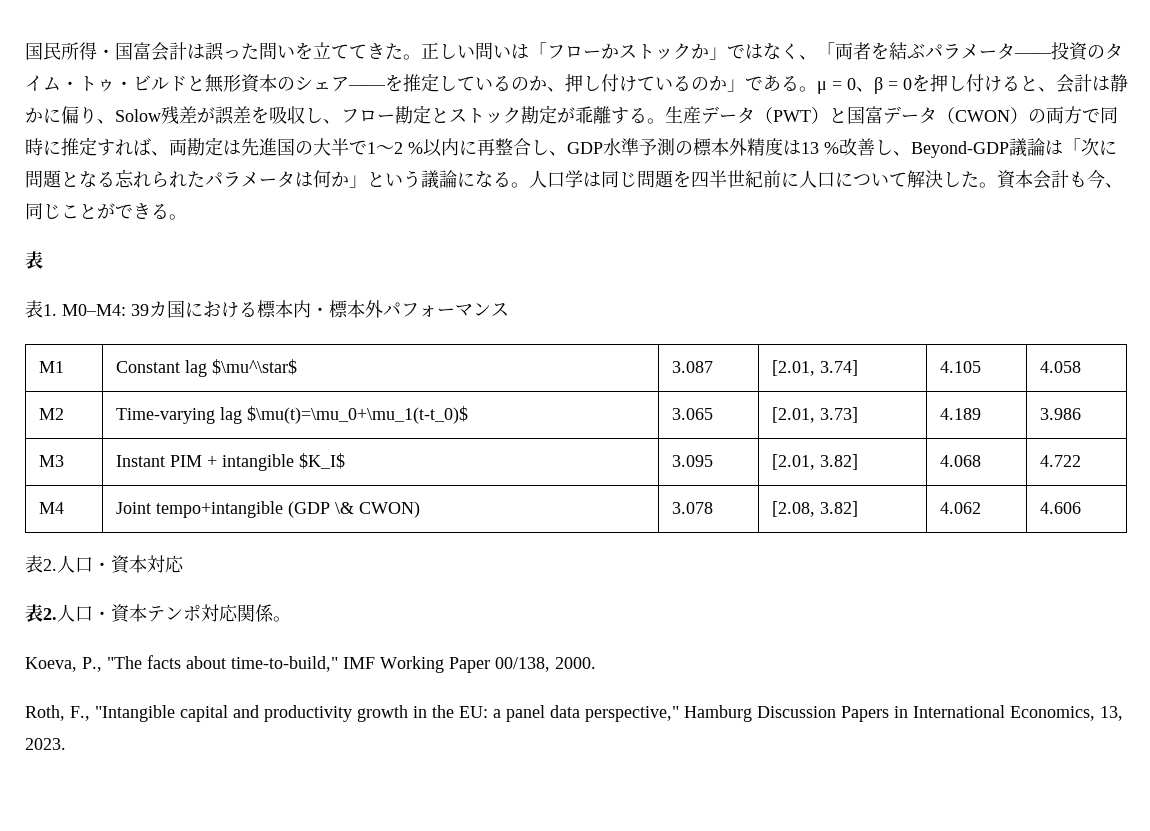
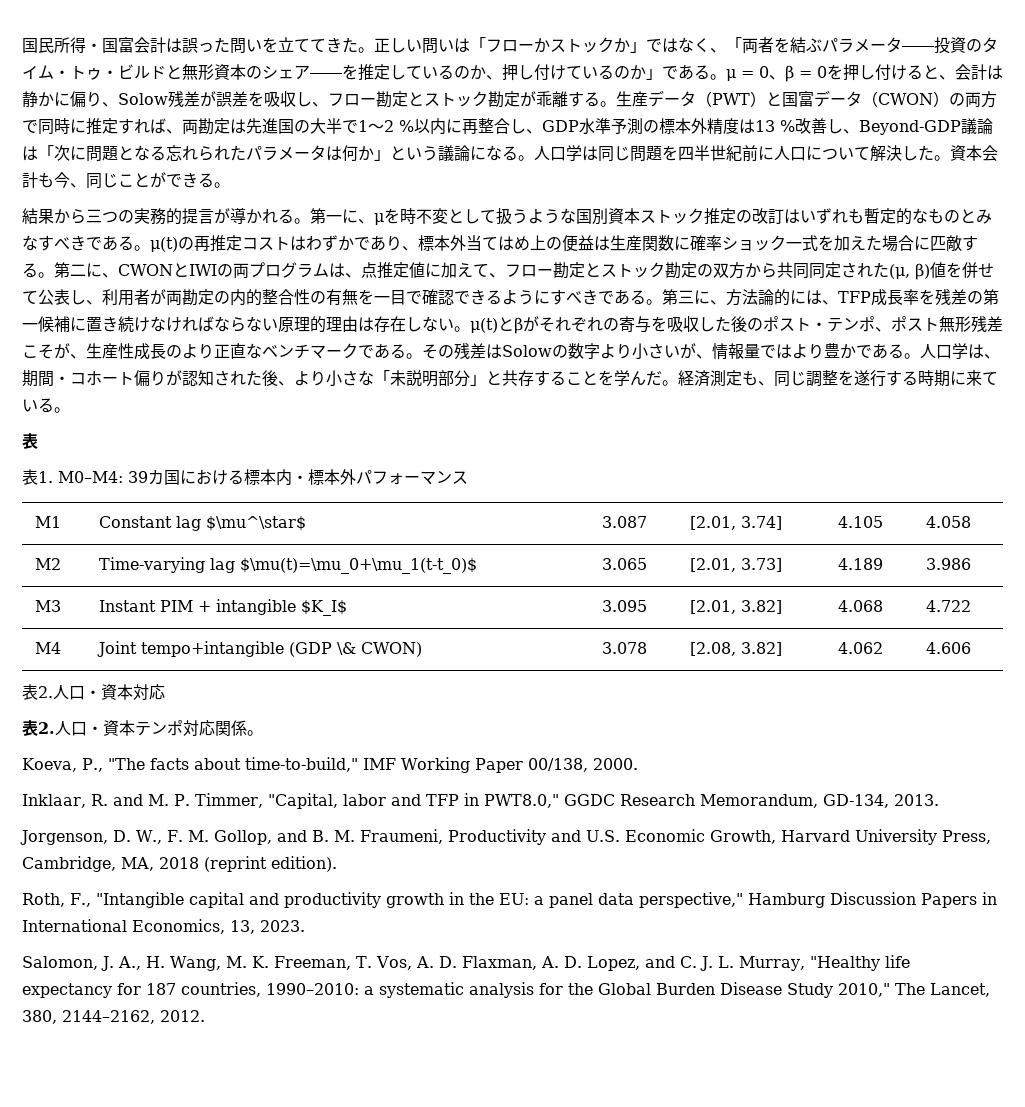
+ 結果から三つの実務的提言が導かれる。第一に、μを時不変として扱うような国別資本ストック推定の改訂はいずれも暫定的なものとみなすべきである。μ(t)の再推定コストはわずかであり、標本外当てはめ上の便益は生産関数に確率ショック一式を加えた場合に匹敵する。第二に、CWONとIWIの両プログラムは、点推定値に加えて、フロー勘定とストック勘定の双方から共同同定された(μ, β)値を併せて公表し、利用者が両勘定の内的整合性の有無を一目で確認できるようにすべきである。第三に、方法論的には、TFP成長率を残差の第一候補に置き続けなければならない原理的理由は存在しない。μ(t)とβがそれぞれの寄与を吸収した後のポスト・テンポ、ポスト無形残差こそが、生産性成長のより正直なベンチマークである。その残差はSolowの数字より小さいが、情報量ではより豊かである。人口学は、期間・コホート偏りが認知された後、より小さな「未説明部分」と共存することを学んだ。経済測定も、同じ調整を遂行する時期に来ている。
+ Inklaar, R. and M. P. Timmer, "Capital, labor and TFP in PWT8.0," GGDC Research Memorandum, GD-134, 2013.
+ Jorgenson, D. W., F. M. Gollop, and B. M. Fraumeni, Productivity and U.S. Economic Growth, Harvard University Press, Cambridge, MA, 2018 (reprint edition).
+ Salomon, J. A., H. Wang, M. K. Freeman, T. Vos, A. D. Flaxman, A. D. Lopez, and C. J. L. Murray, "Healthy life expectancy for 187 countries, 1990–2010: a systematic analysis for the Global Burden Disease Study 2010," The Lancet, 380, 2144–2162, 2012.

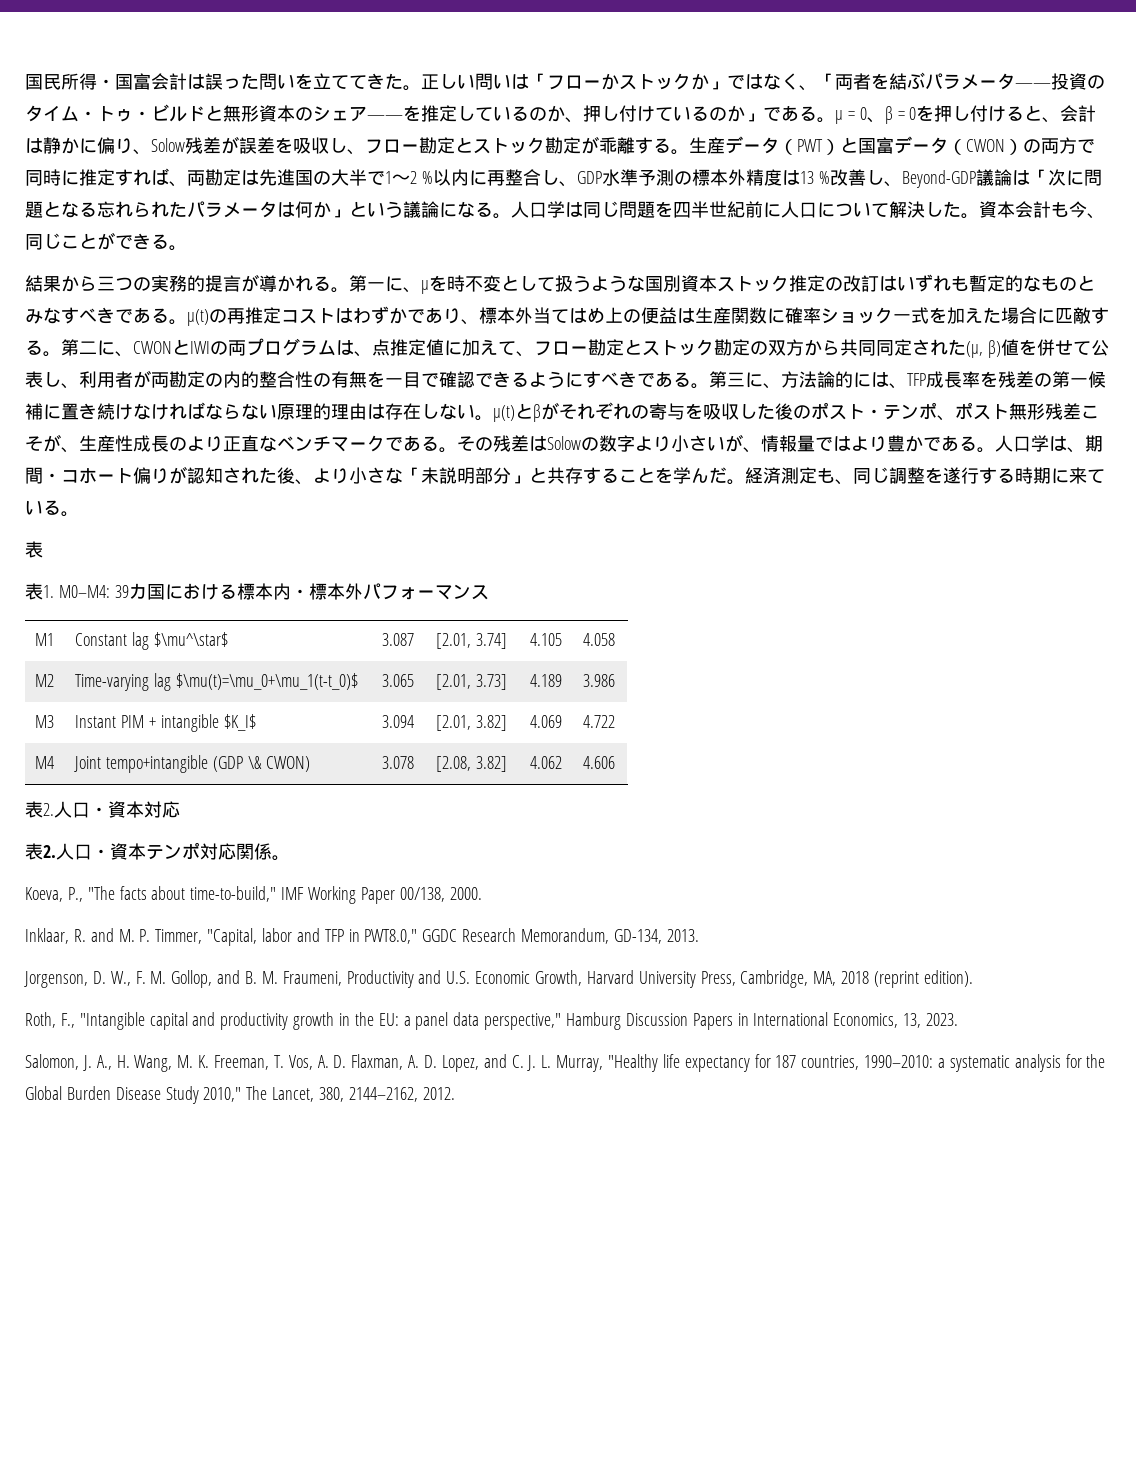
- M3 | Instant PIM + intangible $K_I$ | 3.095 | [2.01, 3.82] | 4.068 | 4.722
+ M3 | Instant PIM + intangible $K_I$ | 3.094 | [2.01, 3.82] | 4.069 | 4.722

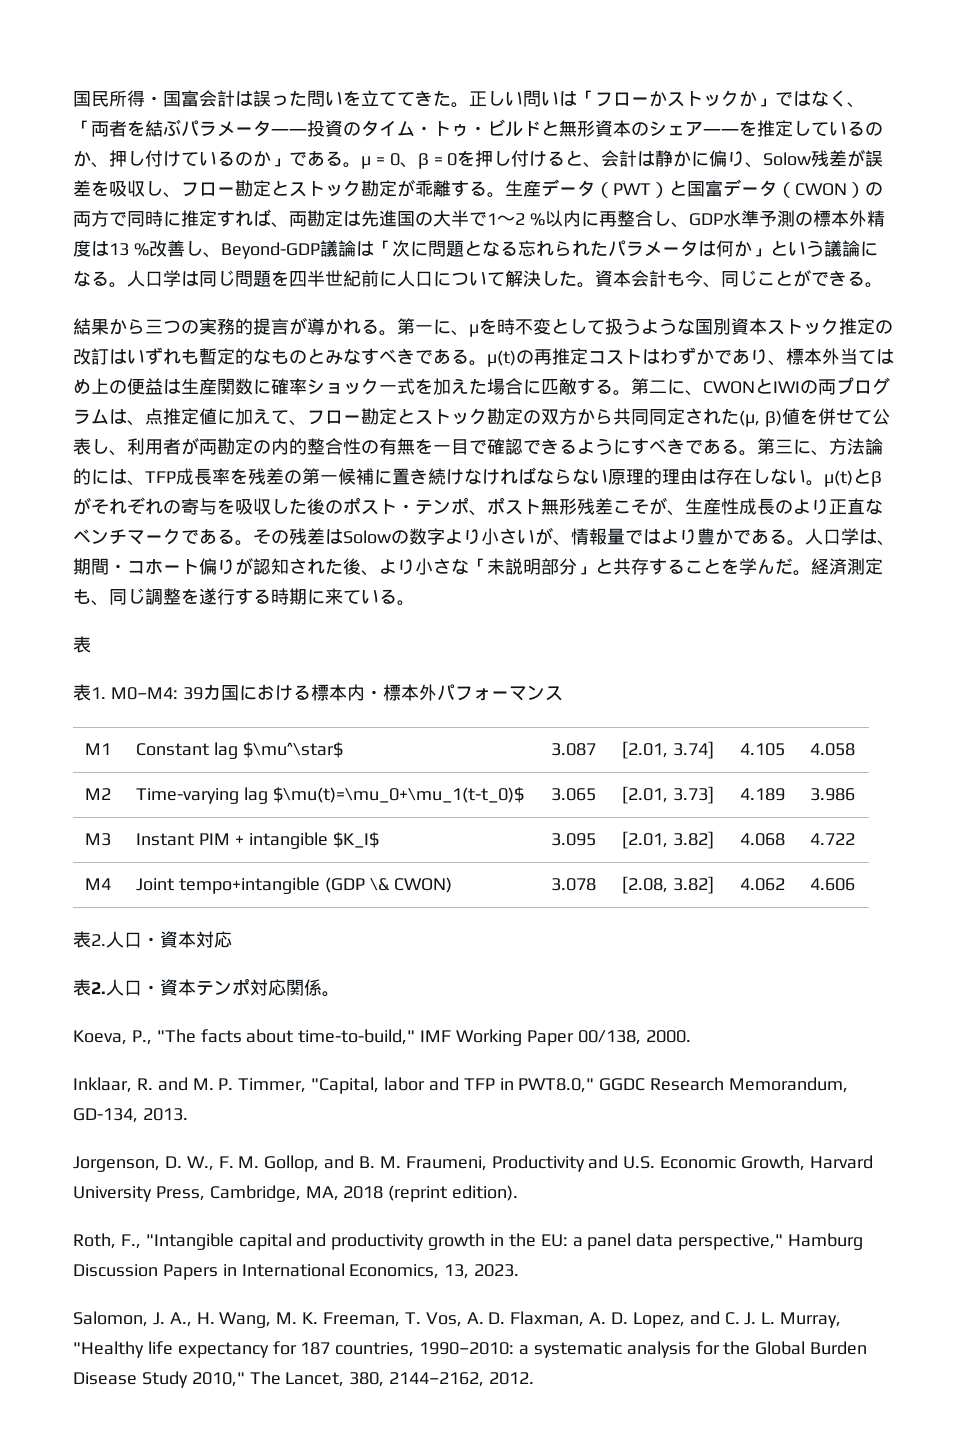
- M3 | Instant PIM + intangible $K_I$ | 3.094 | [2.01, 3.82] | 4.069 | 4.722
+ M3 | Instant PIM + intangible $K_I$ | 3.095 | [2.01, 3.82] | 4.068 | 4.722

